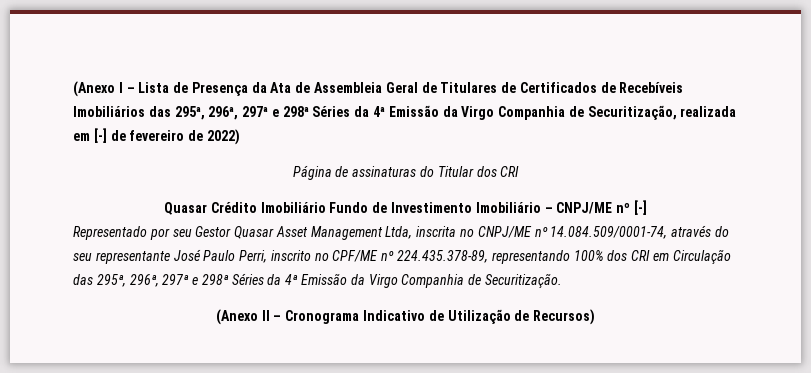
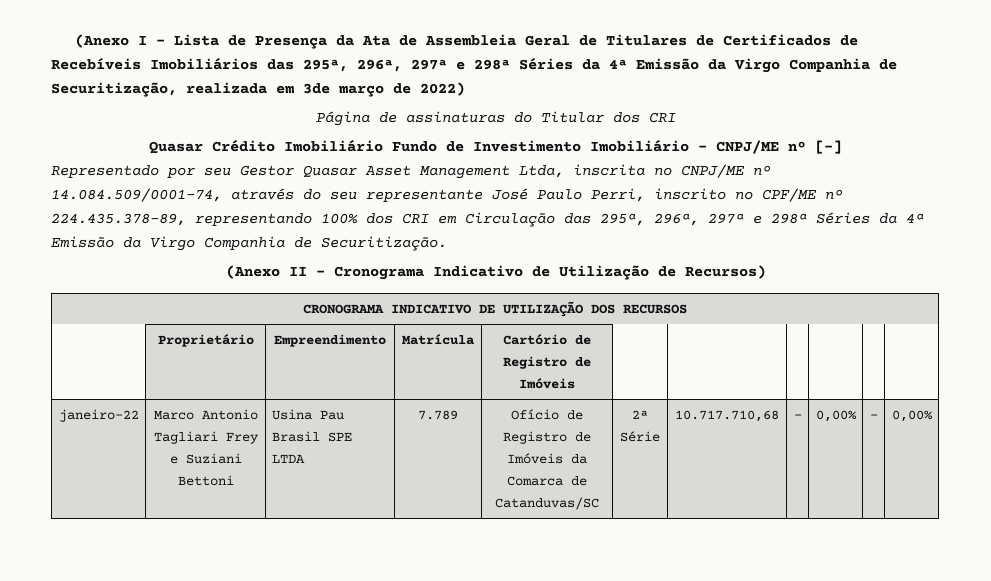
- (Anexo I – Lista de Presença da Ata de Assembleia Geral de Titulares de Certificados de Recebíveis Imobiliários das 295ª, 296ª, 297ª e 298ª Séries da 4ª Emissão da Virgo Companhia de Securitização, realizada em [-] de fevereiro de 2022)
+ (Anexo I – Lista de Presença da Ata de Assembleia Geral de Titulares de Certificados de Recebíveis Imobiliários das 295ª, 296ª, 297ª e 298ª Séries da 4ª Emissão da Virgo Companhia de Securitização, realizada em 3de março de 2022)
+ CRONOGRAMA INDICATIVO DE UTILIZAÇÃO DOS RECURSOS
+ | Proprietário | Empreendimento | Matrícula | Cartório de Registro de Imóveis | | | | | |
+ janeiro-22 | Marco Antonio Tagliari Frey e Suziani Bettoni | Usina Pau Brasil SPE LTDA | 7.789 | Ofício de Registro de Imóveis da Comarca de Catanduvas/SC | 2ª Série | 10.717.710,68 | - | 0,00% | - | 0,00%

